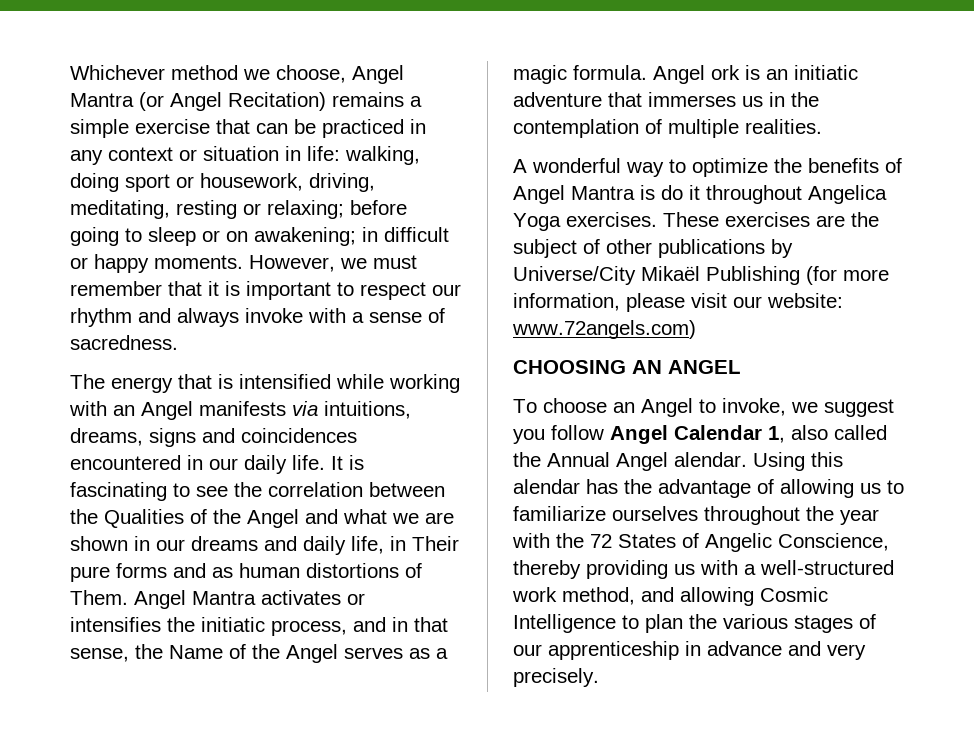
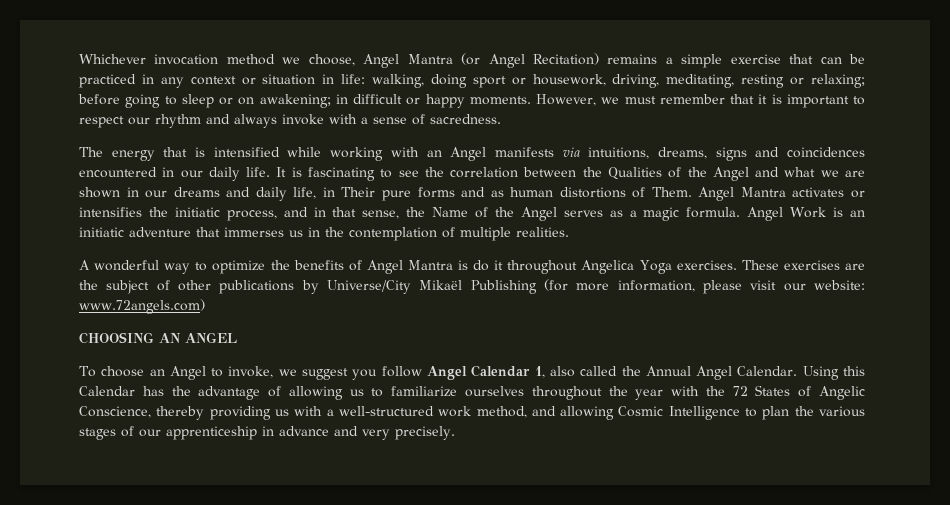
- Whichever method we choose, Angel Mantra (or Angel Recitation) remains a simple exercise that can be practiced in any context or situation in life: walking, doing sport or housework, driving, meditating, resting or relaxing; before going to sleep or on awakening; in difficult or happy moments.
+ Whichever invocation method we choose, Angel Mantra (or Angel Recitation) remains a simple exercise that can be practiced in any context or situation in life: walking, doing sport or housework, driving, meditating, resting or relaxing; before going to sleep or on awakening; in difficult or happy moments.
- Angel ork is an initiatic adventure that immerses us in the contemplation of multiple realities.
+ Angel Work is an initiatic adventure that immerses us in the contemplation of multiple realities.
- To choose an Angel to invoke, we suggest you follow Angel Calendar 1, also called the Annual Angel alendar.
+ To choose an Angel to invoke, we suggest you follow Angel Calendar 1, also called the Annual Angel Calendar.
- Using this alendar has the advantage of allowing us to familiarize ourselves throughout the year with the 72 States of Angelic Conscience, thereby providing us with a well-structured work method, and allowing Cosmic Intelligence to plan the various stages of our apprenticeship in advance and very precisely.
+ Using this Calendar has the advantage of allowing us to familiarize ourselves throughout the year with the 72 States of Angelic Conscience, thereby providing us with a well-structured work method, and allowing Cosmic Intelligence to plan the various stages of our apprenticeship in advance and very precisely.

